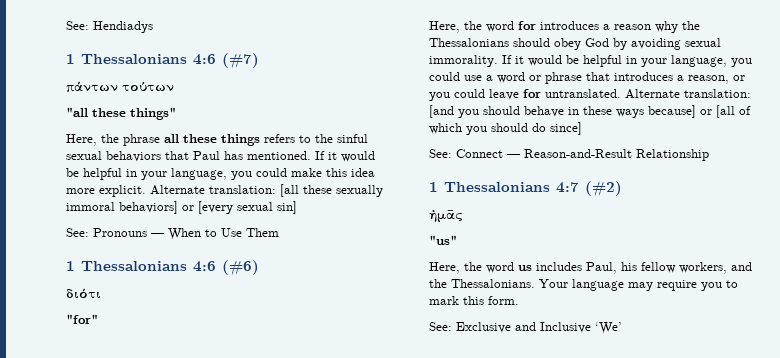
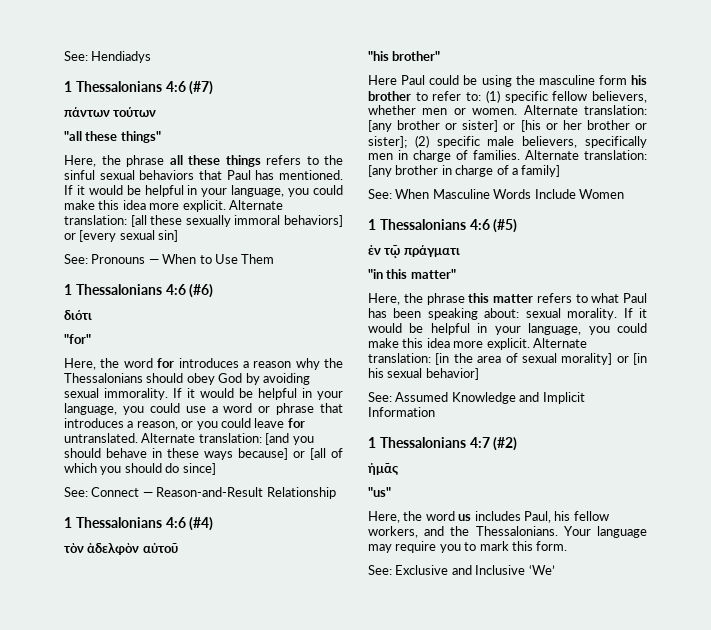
+ 1 Thessalonians 4:6 (#4)
+ τὸν ἀδελφὸν αὐτοῦ
+ "his brother"
+ Here Paul could be using the masculine form his brother to refer to: (1) specific fellow believers, whether men or women. Alternate translation: [any brother or sister] or [his or her brother or sister]; (2) specific male believers, specifically men in charge of families. Alternate translation: [any brother in charge of a family]
+ See: When Masculine Words Include Women
+ 1 Thessalonians 4:6 (#5)
+ ἐν τῷ πράγματι
+ "in this matter"
+ Here, the phrase this matter refers to what Paul has been speaking about: sexual morality. If it would be helpful in your language, you could make this idea more explicit. Alternate translation: [in the area of sexual morality] or [in his sexual behavior]
+ See: Assumed Knowledge and Implicit Information

